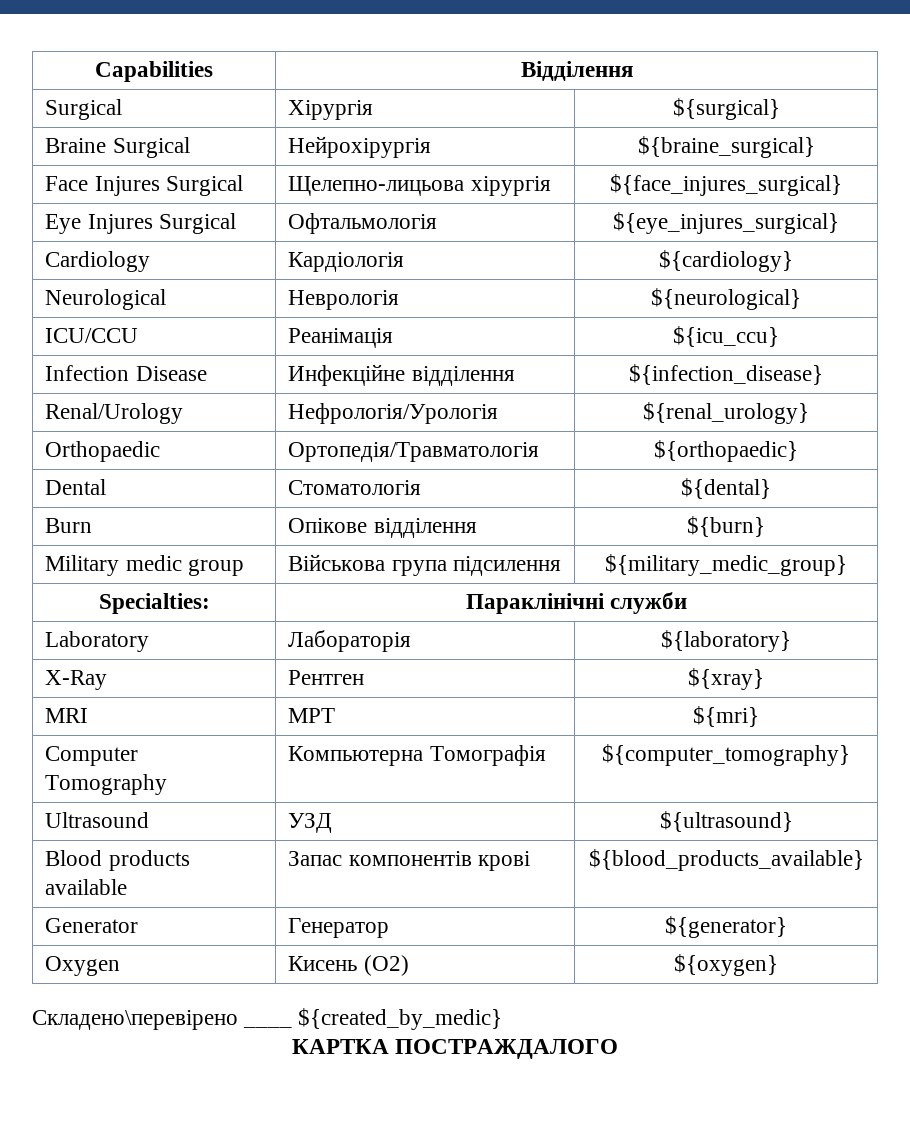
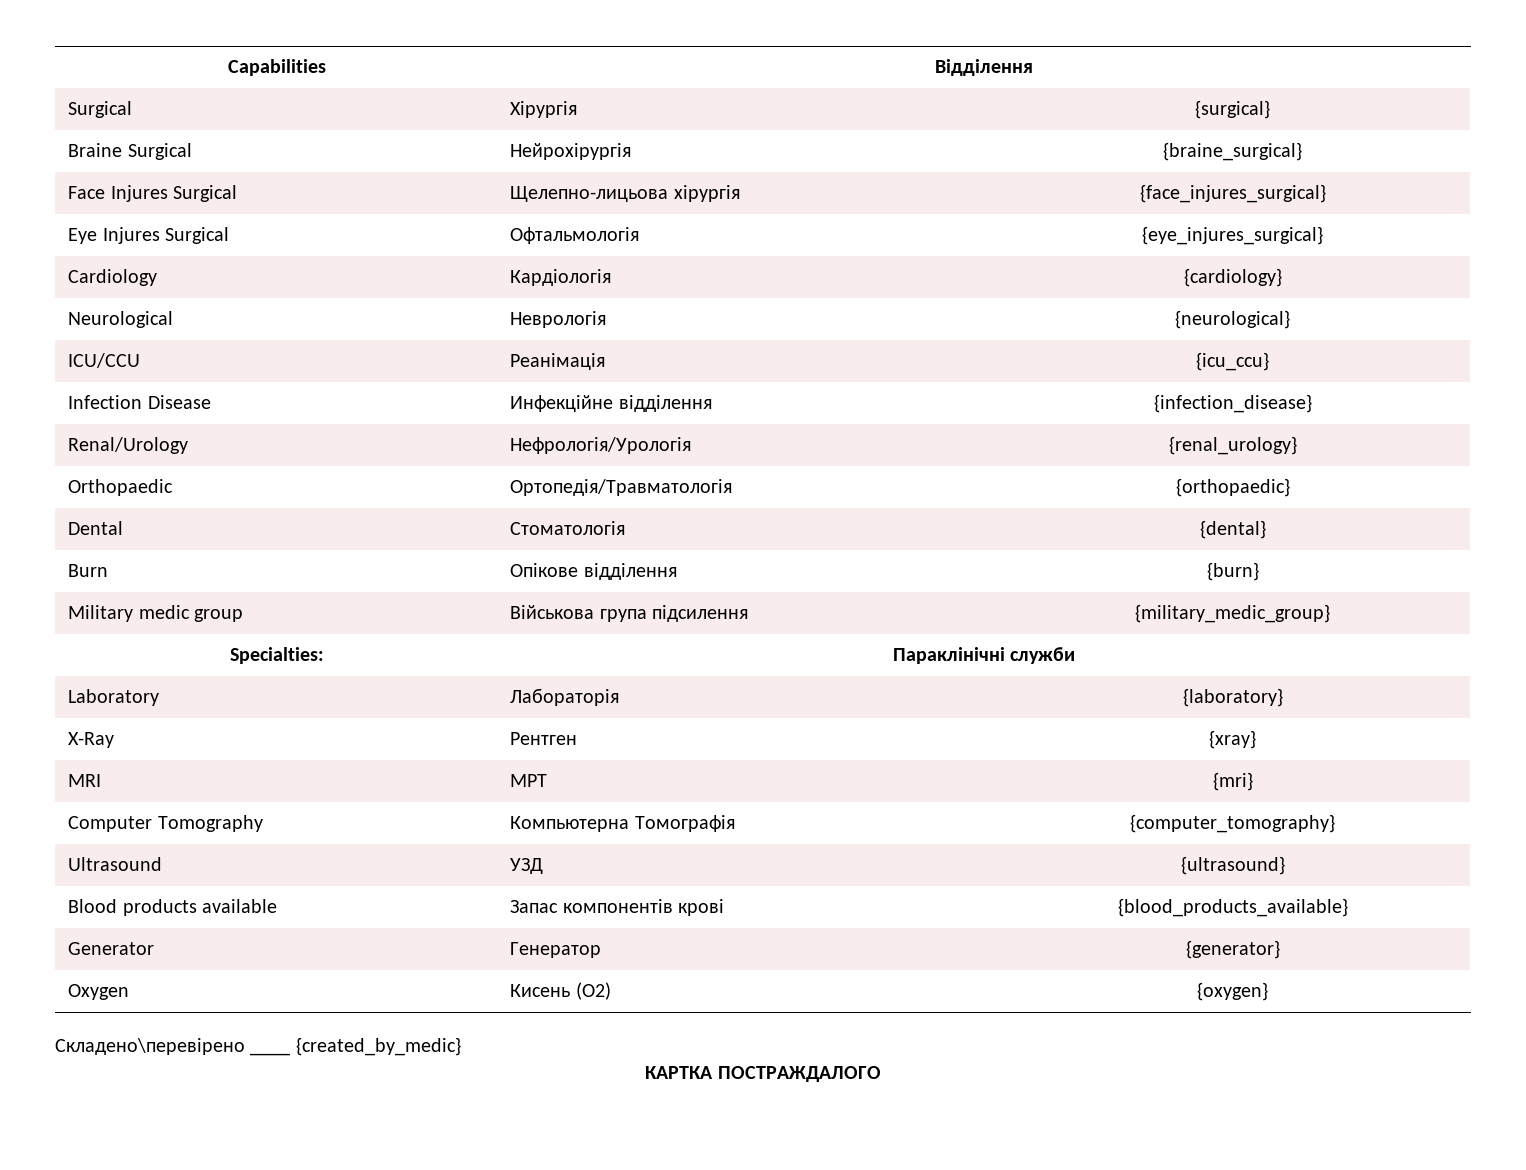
- Surgical | Хірургія | ${surgical}
+ Surgical | Хірургія | {surgical}
- Braine Surgical | Нейрохірургія | ${braine_surgical}
+ Braine Surgical | Нейрохірургія | {braine_surgical}
- Face Injures Surgical | Щелепно-лицьова хірургія | ${face_injures_surgical}
+ Face Injures Surgical | Щелепно-лицьова хірургія | {face_injures_surgical}
- Eye Injures Surgical | Офтальмологія | ${eye_injures_surgical}
+ Eye Injures Surgical | Офтальмологія | {eye_injures_surgical}
- Cardiology | Кардіологія | ${cardiology}
+ Cardiology | Кардіологія | {cardiology}
- Neurological | Неврологія | ${neurological}
+ Neurological | Неврологія | {neurological}
- ICU/CCU | Реанімація | ${icu_ccu}
+ ICU/CCU | Реанімація | {icu_ccu}
- Infection Disease | Инфекційне відділення | ${infection_disease}
+ Infection Disease | Инфекційне відділення | {infection_disease}
- Renal/Urology | Нефрологія/Урологія | ${renal_urology}
+ Renal/Urology | Нефрологія/Урологія | {renal_urology}
- Orthopaedic | Ортопедія/Травматологія | ${orthopaedic}
+ Orthopaedic | Ортопедія/Травматологія | {orthopaedic}
- Dental | Стоматологія | ${dental}
+ Dental | Стоматологія | {dental}
- Burn | Опікове відділення | ${burn}
+ Burn | Опікове відділення | {burn}
- Military medic group | Військова група підсилення | ${military_medic_group}
+ Military medic group | Військова група підсилення | {military_medic_group}
- Laboratory | Лабораторія | ${laboratory}
+ Laboratory | Лабораторія | {laboratory}
- X-Ray | Рентген | ${xray}
+ X-Ray | Рентген | {xray}
- MRI | МРТ | ${mri}
+ MRI | МРТ | {mri}
- Computer Tomography | Компьютерна Томографія | ${computer_tomography}
+ Computer Tomography | Компьютерна Томографія | {computer_tomography}
- Ultrasound | УЗД | ${ultrasound}
+ Ultrasound | УЗД | {ultrasound}
- Blood products available | Запас компонентів крові | ${blood_products_available}
+ Blood products available | Запас компонентів крові | {blood_products_available}
- Generator | Генератор | ${generator}
+ Generator | Генератор | {generator}
- Oxygen | Кисень (О2) | ${oxygen}
+ Oxygen | Кисень (О2) | {oxygen}
- Складено\перевірено ____ ${created_by_medic}
+ Складено\перевірено ____ {created_by_medic}

